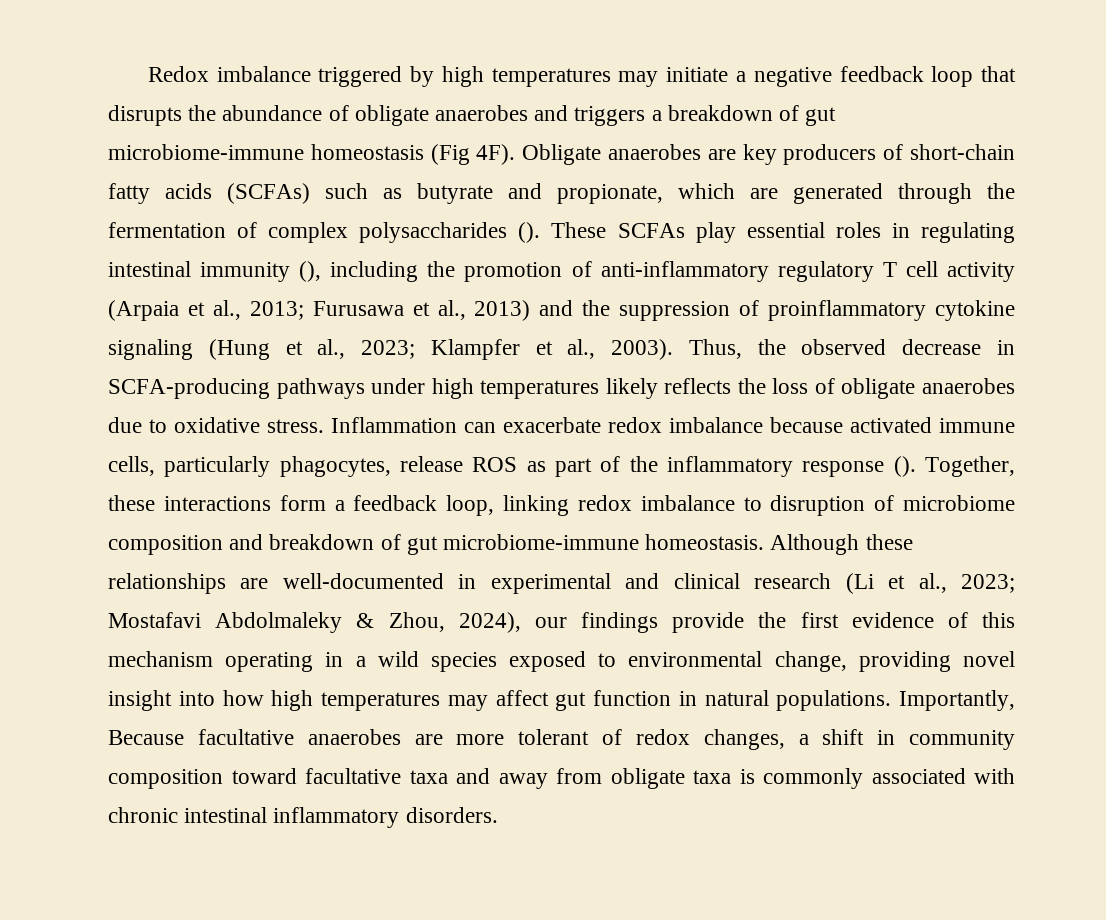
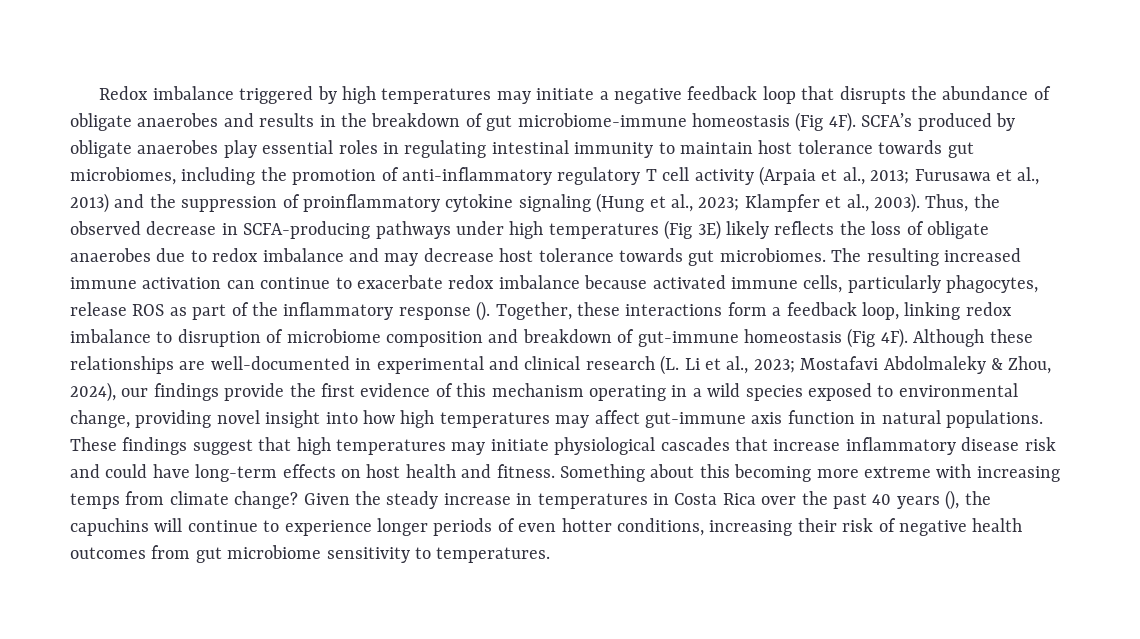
- Redox imbalance triggered by high temperatures may initiate a negative feedback loop that disrupts the abundance of obligate anaerobes and triggers a breakdown of gut microbiome-immune homeostasis (Fig 4F).
+ Redox imbalance triggered by high temperatures may initiate a negative feedback loop that disrupts the abundance of obligate anaerobes and results in the breakdown of gut microbiome-immune homeostasis (Fig 4F).
- Obligate anaerobes are key producers of short-chain fatty acids (SCFAs) such as butyrate and propionate, which are generated through the fermentation of complex polysaccharides (). These SCFAs play essential roles in regulating intestinal immunity (), including the promotion of anti-inflammatory regulatory T cell activity (Arpaia et al., 2013; Furusawa et al., 2013) and the suppression of proinflammatory cytokine signaling (Hung et al., 2023; Klampfer et al., 2003).
+ SCFA’s produced by obligate anaerobes play essential roles in regulating intestinal immunity to maintain host tolerance towards gut microbiomes, including the promotion of anti-inflammatory regulatory T cell activity (Arpaia et al., 2013; Furusawa et al., 2013) and the suppression of proinflammatory cytokine signaling (Hung et al., 2023; Klampfer et al., 2003).
- Thus, the observed decrease in SCFA-producing pathways under high temperatures likely reflects the loss of obligate anaerobes due to oxidative stress. Inflammation can exacerbate redox imbalance because activated immune cells, particularly phagocytes, release ROS as part of the inflammatory response ().
+ Thus, the observed decrease in SCFA-producing pathways under high temperatures (Fig 3E) likely reflects the loss of obligate anaerobes due to redox imbalance and may decrease host tolerance towards gut microbiomes. The resulting increased immune activation can continue to exacerbate redox imbalance because activated immune cells, particularly phagocytes, release ROS as part of the inflammatory response ().
- Together, these interactions form a feedback loop, linking redox imbalance to disruption of microbiome composition and breakdown of gut microbiome-immune homeostasis.
+ Together, these interactions form a feedback loop, linking redox imbalance to disruption of microbiome composition and breakdown of gut-immune homeostasis (Fig 4F).
- Although these relationships are well-documented in experimental and clinical research (Li et al., 2023; Mostafavi Abdolmaleky & Zhou, 2024), our findings provide the first evidence of this mechanism operating in a wild species exposed to environmental change, providing novel insight into how high temperatures may affect gut function in natural populations.
+ Although these relationships are well-documented in experimental and clinical research (L. Li et al., 2023; Mostafavi Abdolmaleky & Zhou, 2024), our findings provide the first evidence of this mechanism operating in a wild species exposed to environmental change, providing novel insight into how high temperatures may affect gut-immune axis function in natural populations.
- Importantly, Because facultative anaerobes are more tolerant of redox changes, a shift in community composition toward facultative taxa and away from obligate taxa is commonly associated with chronic intestinal inflammatory disorders.
+ These findings suggest that high temperatures may initiate physiological cascades that increase inflammatory disease risk and could have long-term effects on host health and fitness. Something about this becoming more extreme with increasing temps from climate change? Given the steady increase in temperatures in Costa Rica over the past 40 years (), the capuchins will continue to experience longer periods of even hotter conditions, increasing their risk of negative health outcomes from gut microbiome sensitivity to temperatures.

